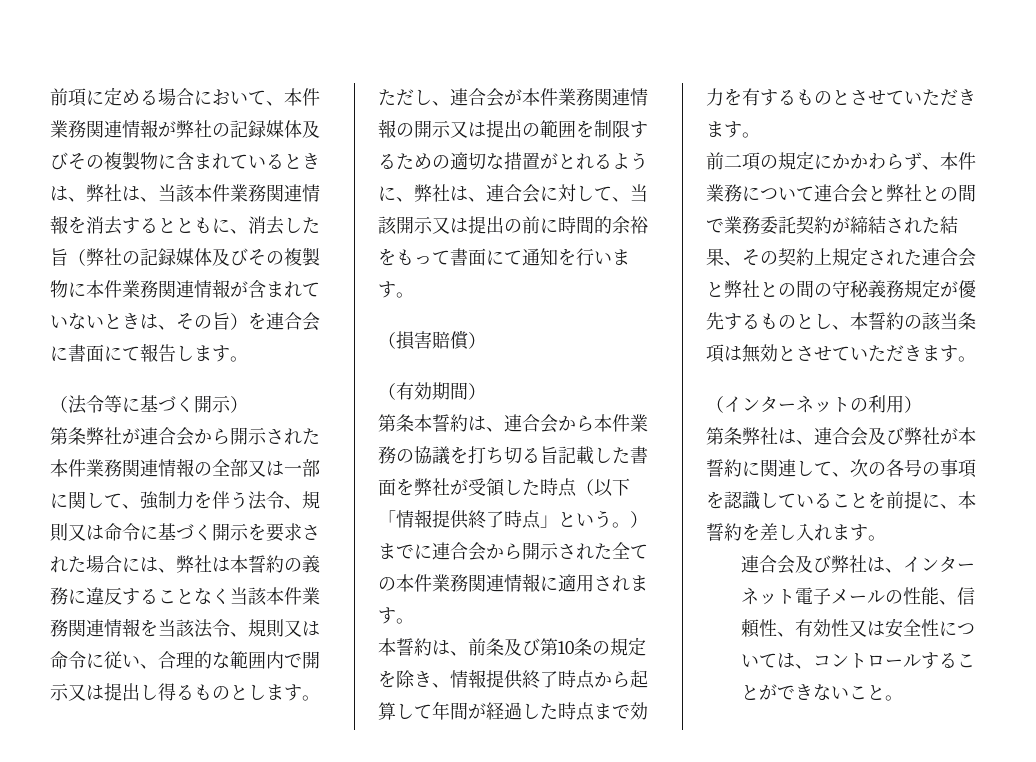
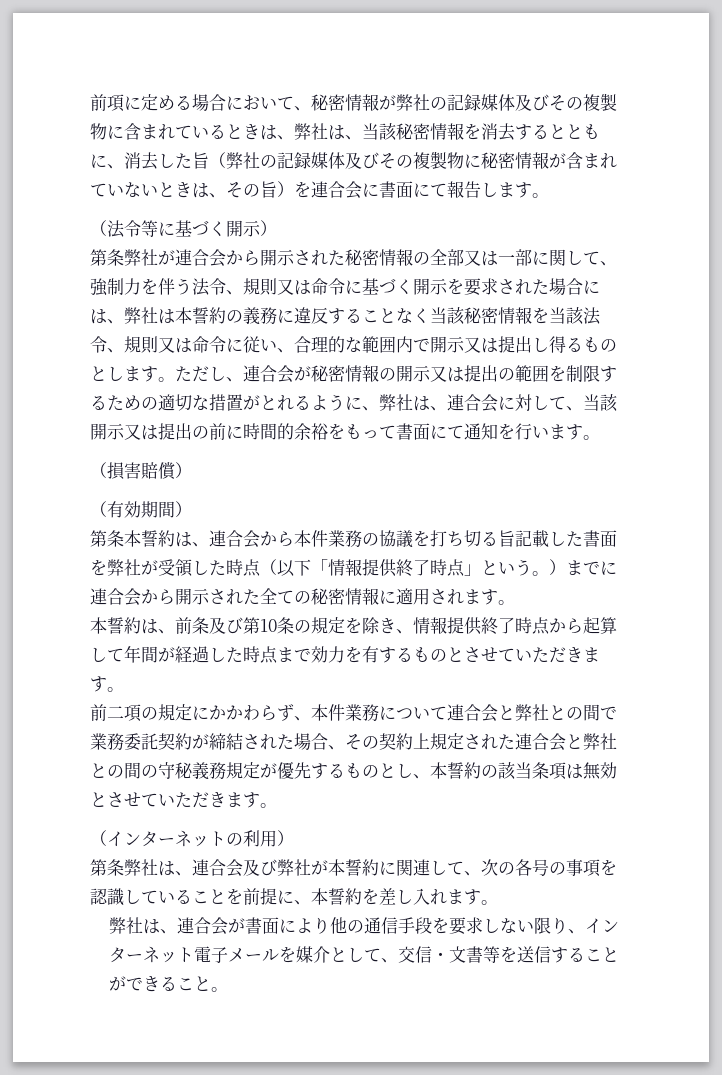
- 前項に定める場合において、本件業務関連情報が弊社の記録媒体及びその複製物に含まれているときは、弊社は、当該本件業務関連情報を消去するとともに、消去した旨（弊社の記録媒体及びその複製物に本件業務関連情報が含まれていないときは、その旨）を連合会に書面にて報告します。
+ 前項に定める場合において、秘密情報が弊社の記録媒体及びその複製物に含まれているときは、弊社は、当該秘密情報を消去するとともに、消去した旨（弊社の記録媒体及びその複製物に秘密情報が含まれていないときは、その旨）を連合会に書面にて報告します。
- 第条弊社が連合会から開示された本件業務関連情報の全部又は一部に関して、強制力を伴う法令、規則又は命令に基づく開示を要求された場合には、弊社は本誓約の義務に違反することなく当該本件業務関連情報を当該法令、規則又は命令に従い、合理的な範囲内で開示又は提出し得るものとします。
+ 第条弊社が連合会から開示された秘密情報の全部又は一部に関して、強制力を伴う法令、規則又は命令に基づく開示を要求された場合には、弊社は本誓約の義務に違反することなく当該秘密情報を当該法令、規則又は命令に従い、合理的な範囲内で開示又は提出し得るものとします。
- ただし、連合会が本件業務関連情報の開示又は提出の範囲を制限するための適切な措置がとれるように、弊社は、連合会に対して、当該開示又は提出の前に時間的余裕をもって書面にて通知を行います。
+ ただし、連合会が秘密情報の開示又は提出の範囲を制限するための適切な措置がとれるように、弊社は、連合会に対して、当該開示又は提出の前に時間的余裕をもって書面にて通知を行います。
- 第条本誓約は、連合会から本件業務の協議を打ち切る旨記載した書面を弊社が受領した時点（以下「情報提供終了時点」という。）までに連合会から開示された全ての本件業務関連情報に適用されます。
+ 第条本誓約は、連合会から本件業務の協議を打ち切る旨記載した書面を弊社が受領した時点（以下「情報提供終了時点」という。）までに連合会から開示された全ての秘密情報に適用されます。
- 前二項の規定にかかわらず、本件業務について連合会と弊社との間で業務委託契約が締結された結果、その契約上規定された連合会と弊社との間の守秘義務規定が優先するものとし、本誓約の該当条項は無効とさせていただきます。
+ 前二項の規定にかかわらず、本件業務について連合会と弊社との間で業務委託契約が締結された場合、その契約上規定された連合会と弊社との間の守秘義務規定が優先するものとし、本誓約の該当条項は無効とさせていただきます。
- 連合会及び弊社は、インターネット電子メールの性能、信頼性、有効性又は安全性については、コントロールすることができないこと。
+ 弊社は、連合会が書面により他の通信手段を要求しない限り、インターネット電子メールを媒介として、交信・文書等を送信することができること。

